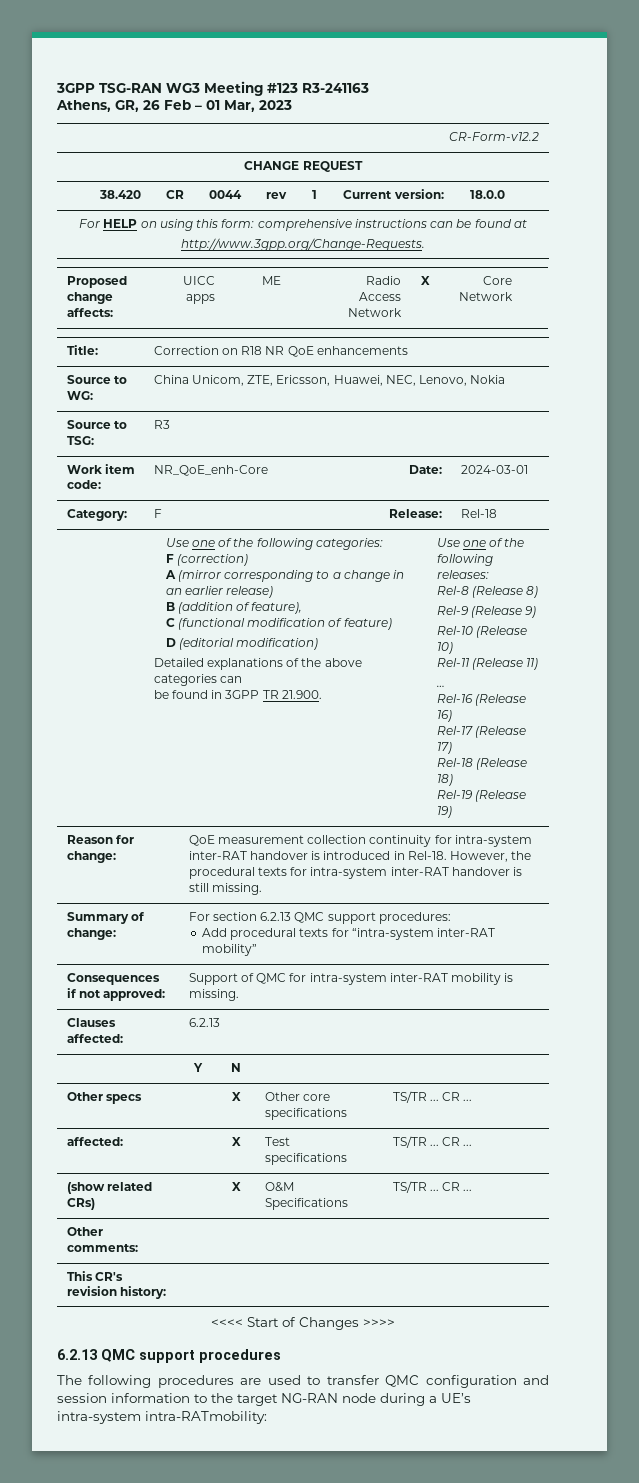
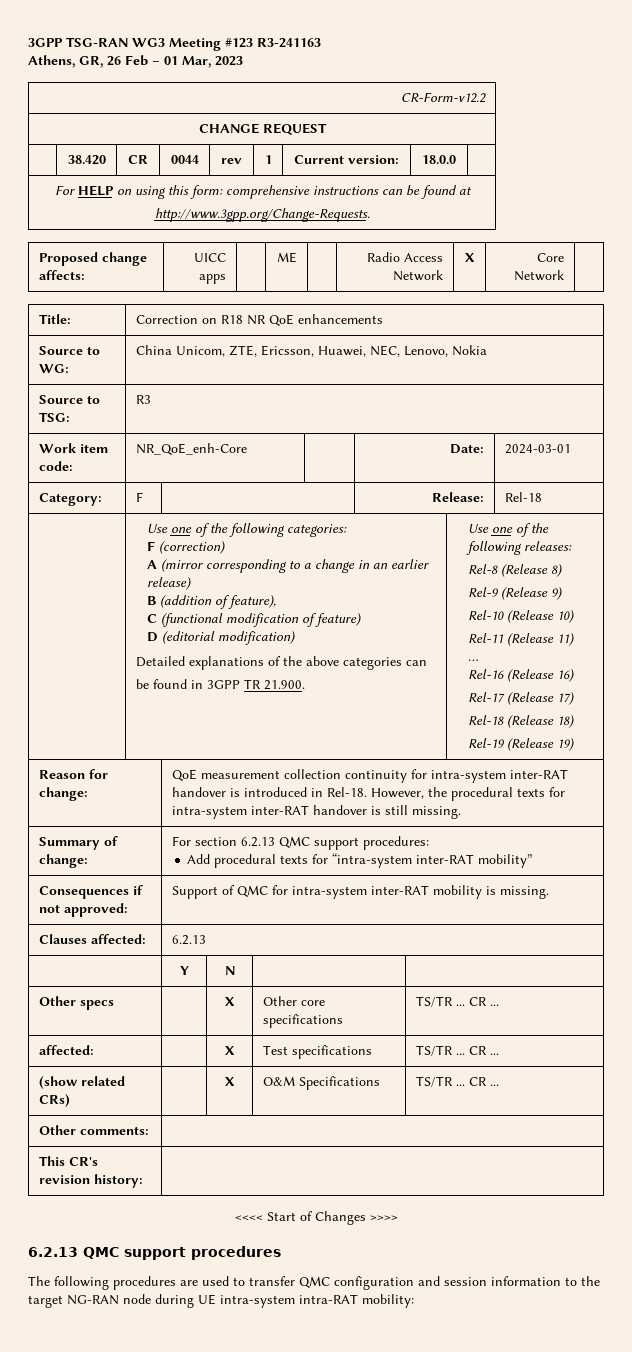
- The following procedures are used to transfer QMC configuration and session information to the target NG-RAN node during a UE’s intra-system intra-RATmobility:
+ The following procedures are used to transfer QMC configuration and session information to the target NG-RAN node during UE intra-system intra-RAT mobility:

